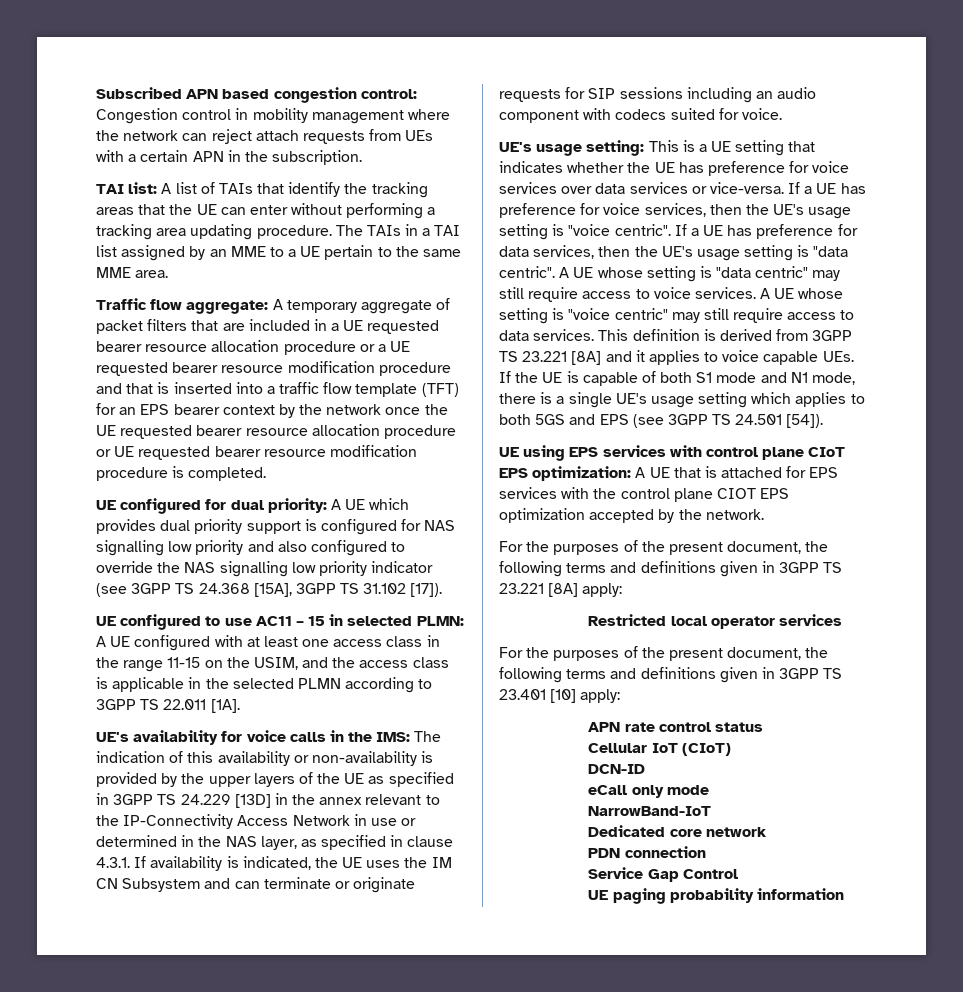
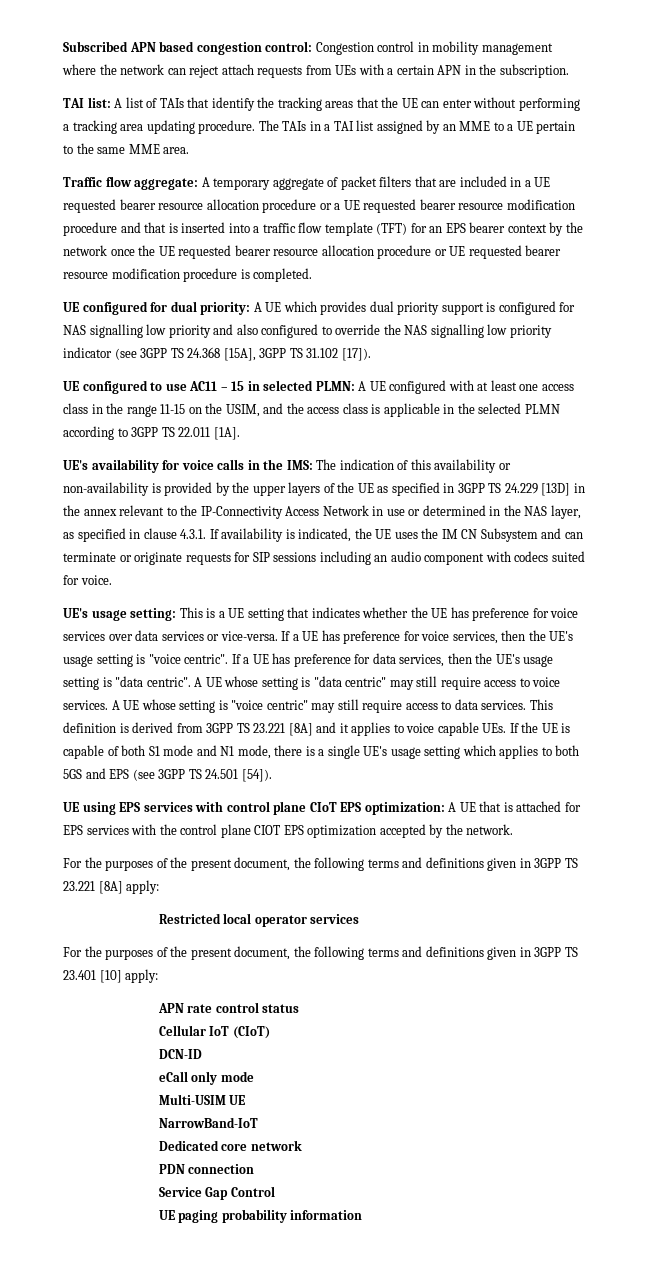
+ Multi-USIM UE

